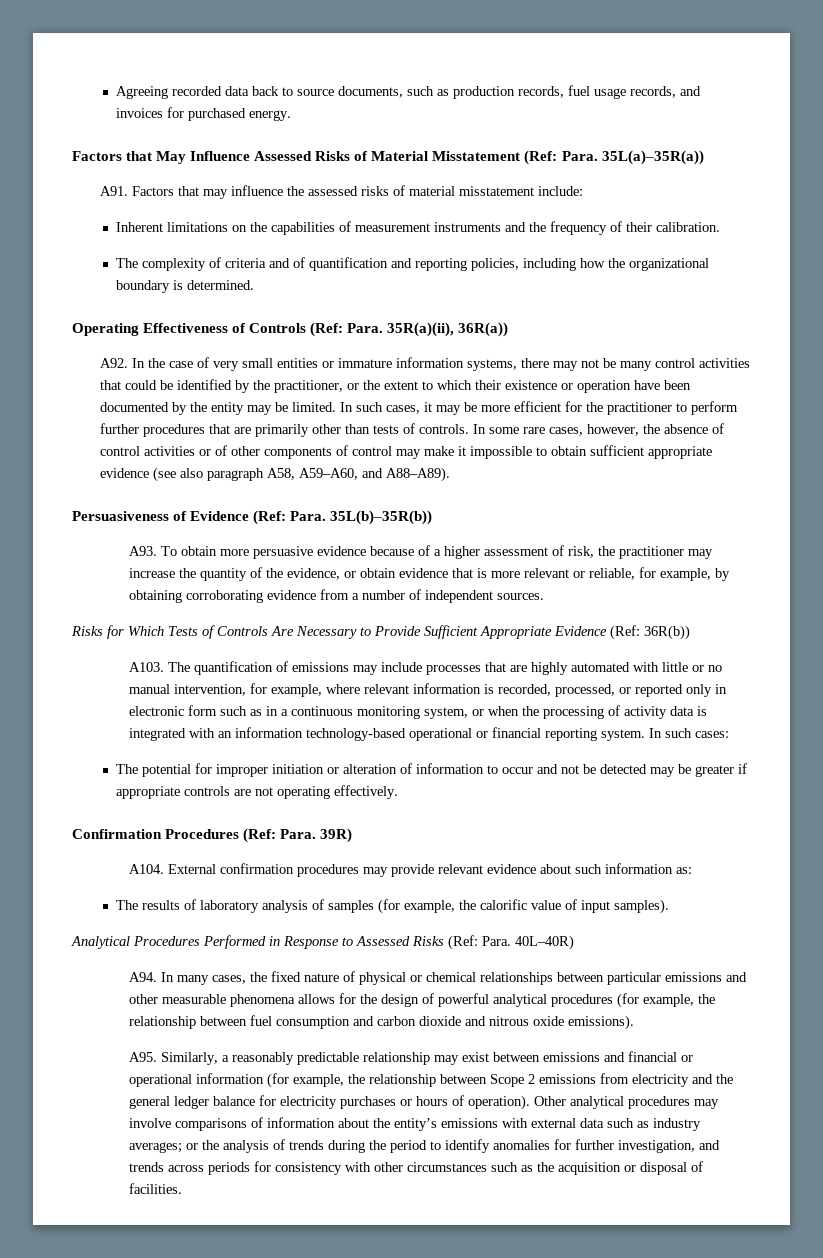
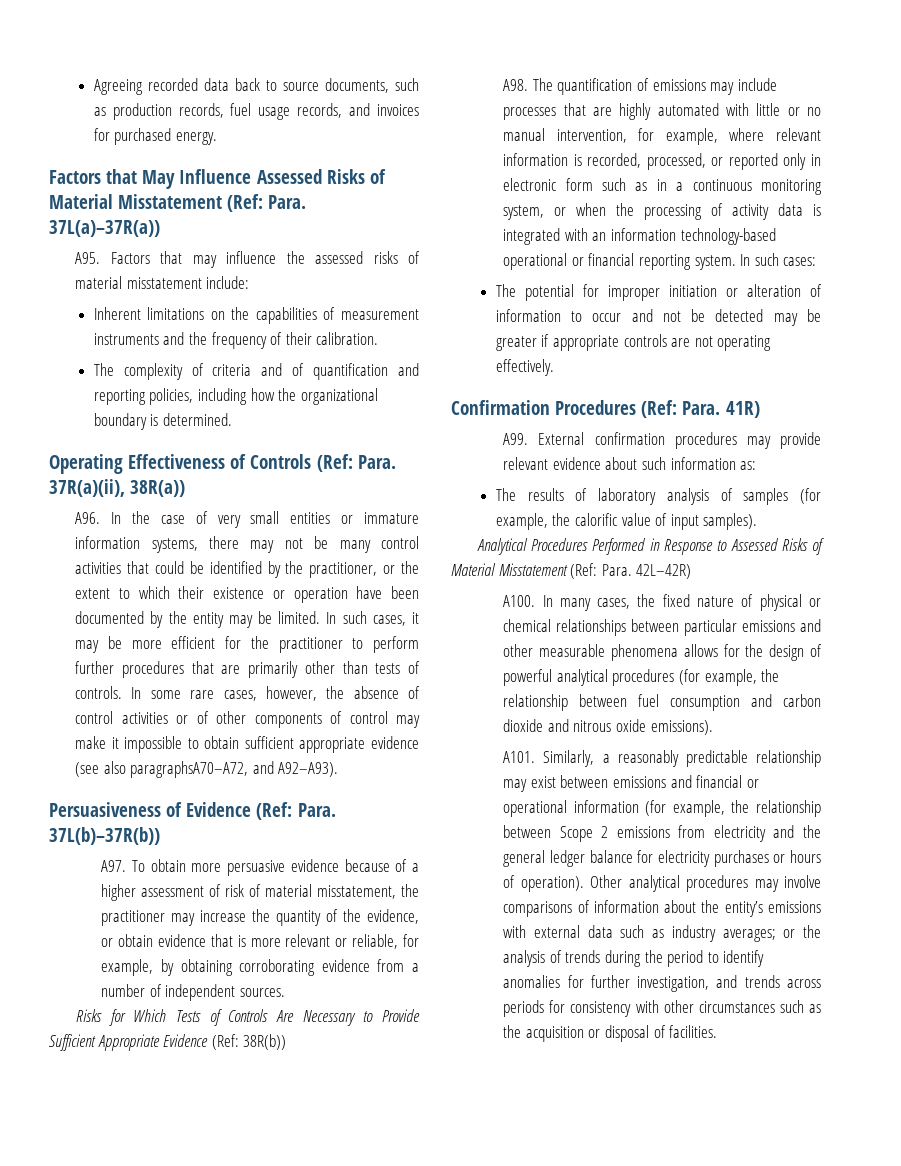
- Factors that May Influence Assessed Risks of Material Misstatement (Ref: Para. 35L(a)–35R(a))
- A91. Factors that may influence the assessed risks of material misstatement include:
+ Factors that May Influence Assessed Risks of Material Misstatement (Ref: Para. 37L(a)–37R(a))
+ A95. Factors that may influence the assessed risks of material misstatement include:
- Operating Effectiveness of Controls (Ref: Para. 35R(a)(ii), 36R(a))
- A92. In the case of very small entities or immature information systems, there may not be many control activities that could be identified by the practitioner, or the extent to which their existence or operation have been documented by the entity may be limited.
+ Operating Effectiveness of Controls (Ref: Para. 37R(a)(ii), 38R(a))
+ A96. In the case of very small entities or immature information systems, there may not be many control activities that could be identified by the practitioner, or the extent to which their existence or operation have been documented by the entity may be limited.
- In some rare cases, however, the absence of control activities or of other components of control may make it impossible to obtain sufficient appropriate evidence (see also paragraph A58, A59–A60, and A88–A89).
+ In some rare cases, however, the absence of control activities or of other components of control may make it impossible to obtain sufficient appropriate evidence (see also paragraphsA70–A72, and A92–A93).
- Persuasiveness of Evidence (Ref: Para. 35L(b)–35R(b))
- A93. To obtain more persuasive evidence because of a higher assessment of risk, the practitioner may increase the quantity of the evidence, or obtain evidence that is more relevant or reliable, for example, by obtaining corroborating evidence from a number of independent sources.
+ Persuasiveness of Evidence (Ref: Para. 37L(b)–37R(b))
+ A97. To obtain more persuasive evidence because of a higher assessment of risk of material misstatement, the practitioner may increase the quantity of the evidence, or obtain evidence that is more relevant or reliable, for example, by obtaining corroborating evidence from a number of independent sources.
- 36R(b))
- A103. The quantification of emissions may include processes that are highly automated with little or no manual intervention, for example, where relevant information is recorded, processed, or reported only in electronic form such as in a continuous monitoring system, or when the processing of activity data is integrated with an information technology-based operational or financial reporting system.
+ 38R(b))
+ A98. The quantification of emissions may include processes that are highly automated with little or no manual intervention, for example, where relevant information is recorded, processed, or reported only in electronic form such as in a continuous monitoring system, or when the processing of activity data is integrated with an information technology-based operational or financial reporting system.
- Confirmation Procedures (Ref: Para. 39R)
- A104. External confirmation procedures may provide relevant evidence about such information as:
+ Confirmation Procedures (Ref: Para. 41R)
+ A99. External confirmation procedures may provide relevant evidence about such information as:
- Analytical Procedures Performed in Response to Assessed Risks (Ref: Para. 40L–40R)
- A94. In many cases, the fixed nature of physical or chemical relationships between particular emissions and other measurable phenomena allows for the design of powerful analytical procedures (for example, the relationship between fuel consumption and carbon dioxide and nitrous oxide emissions).
+ Analytical Procedures Performed in Response to Assessed Risks of Material Misstatement (Ref: Para. 42L–42R)
+ A100. In many cases, the fixed nature of physical or chemical relationships between particular emissions and other measurable phenomena allows for the design of powerful analytical procedures (for example, the relationship between fuel consumption and carbon dioxide and nitrous oxide emissions).
- A95. Similarly, a reasonably predictable relationship may exist between emissions and financial or operational information (for example, the relationship between Scope 2 emissions from electricity and the general ledger balance for electricity purchases or hours of operation).
+ A101. Similarly, a reasonably predictable relationship may exist between emissions and financial or operational information (for example, the relationship between Scope 2 emissions from electricity and the general ledger balance for electricity purchases or hours of operation).

